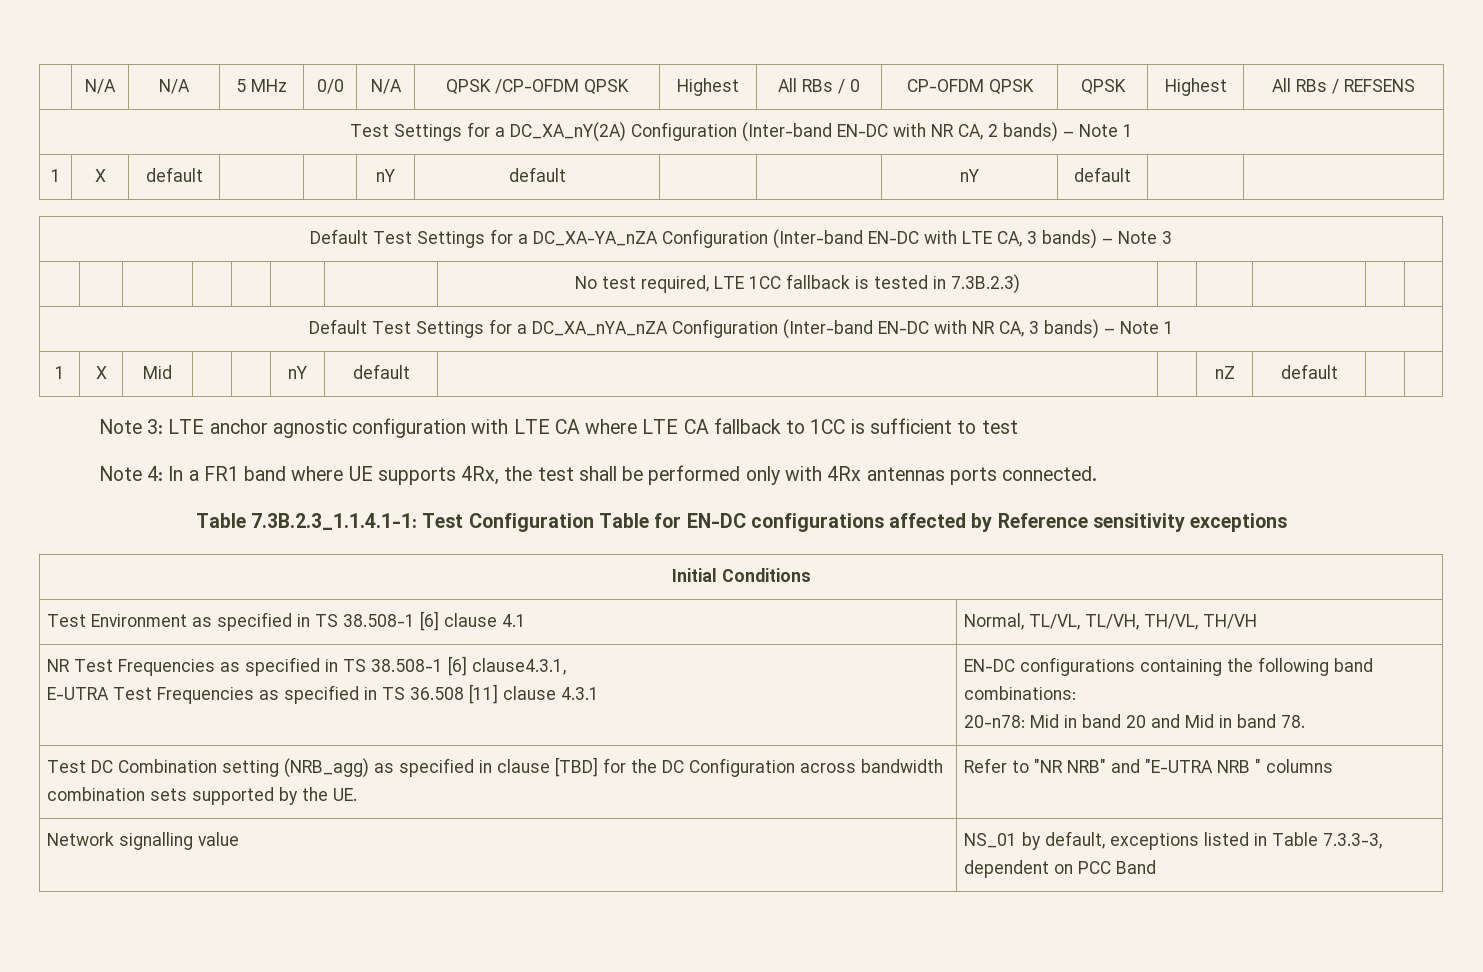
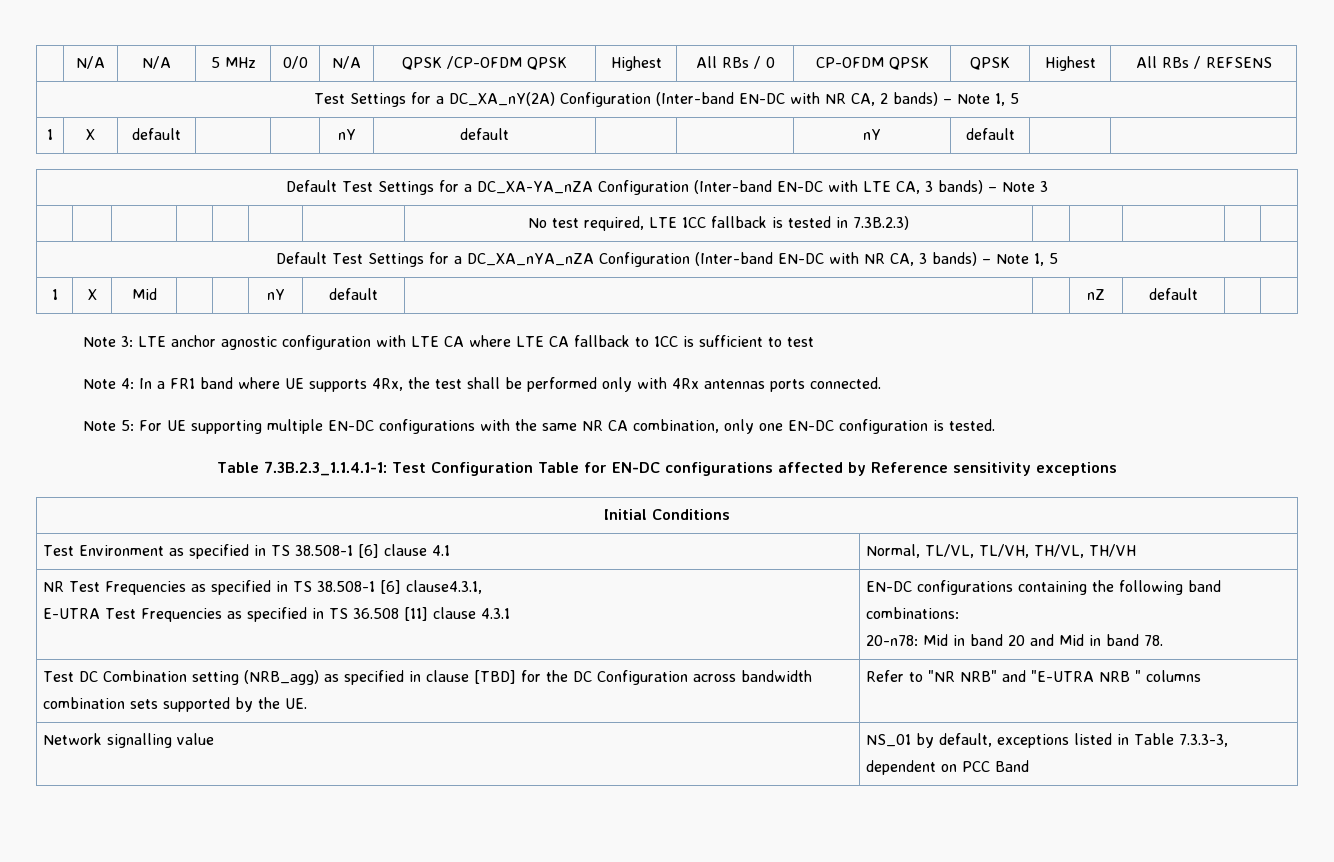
- Test Settings for a DC_XA_nY(2A) Configuration (Inter-band EN-DC with NR CA, 2 bands) – Note 1
+ Test Settings for a DC_XA_nY(2A) Configuration (Inter-band EN-DC with NR CA, 2 bands) – Note 1, 5
- Default Test Settings for a DC_XA_nYA_nZA Configuration (Inter-band EN-DC with NR CA, 3 bands) – Note 1
+ Default Test Settings for a DC_XA_nYA_nZA Configuration (Inter-band EN-DC with NR CA, 3 bands) – Note 1, 5
+ Note 5: For UE supporting multiple EN-DC configurations with the same NR CA combination, only one EN-DC configuration is tested.

